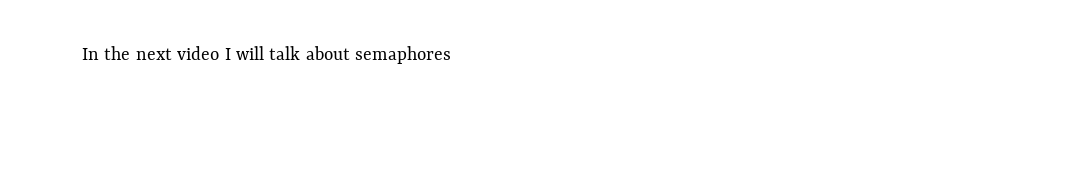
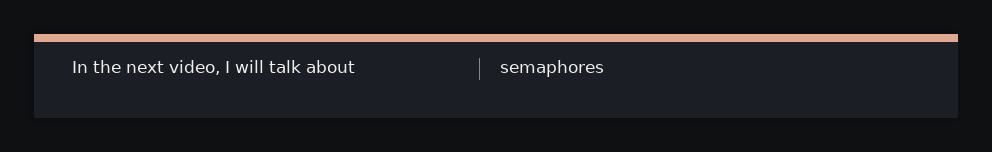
- In the next video I will talk about semaphores
+ In the next video, I will talk about semaphores

